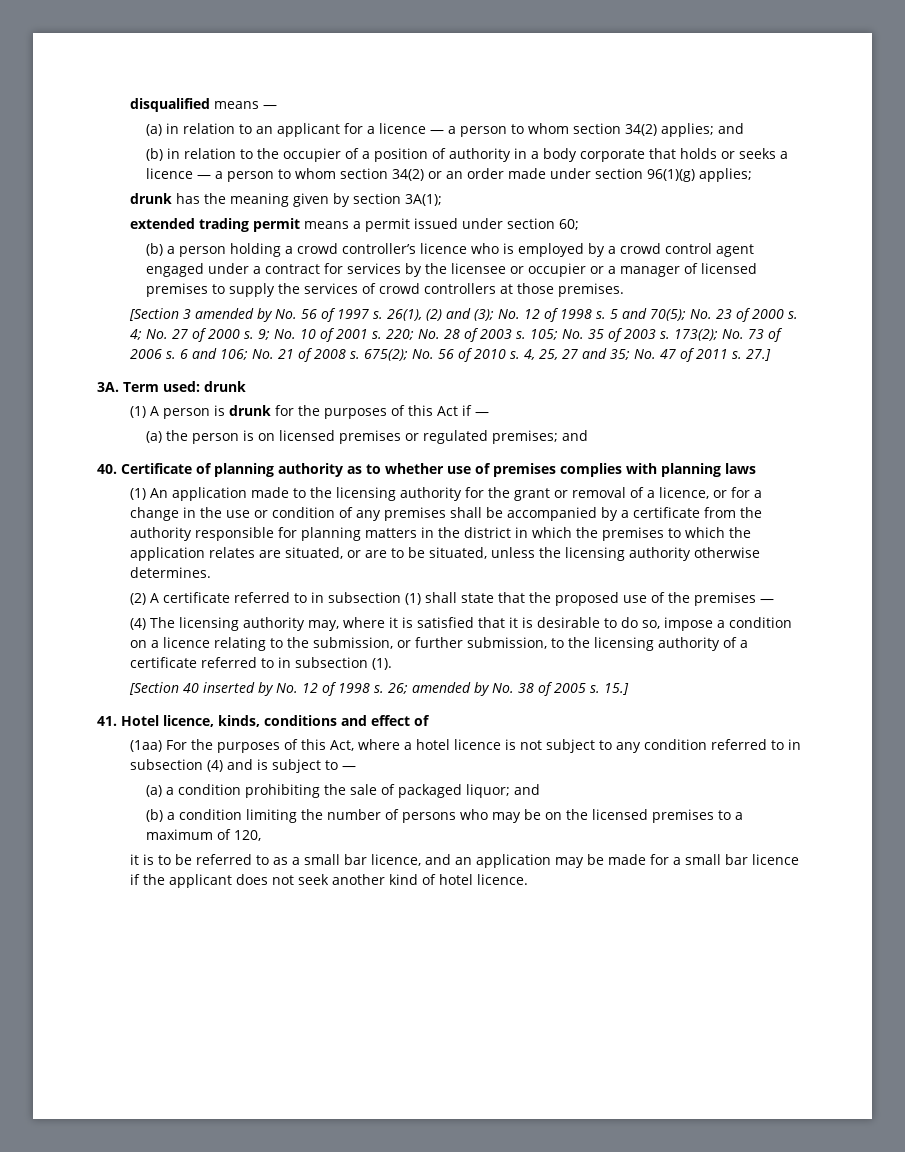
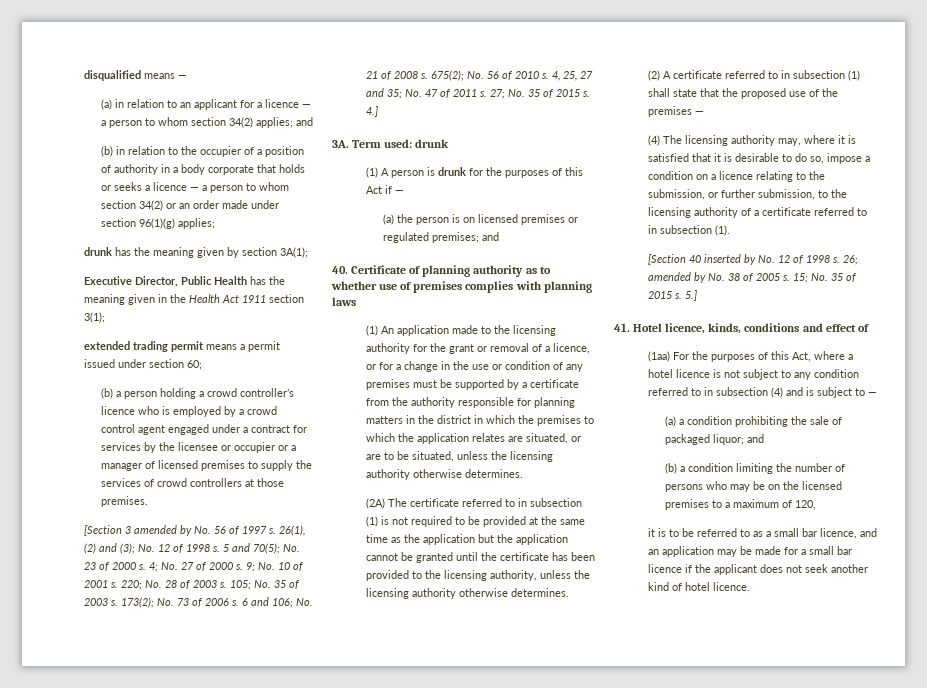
+ Executive Director, Public Health has the meaning given in the Health Act 1911 section 3(1);
- 27.]
+ 27; No. 35 of 2015 s. 4.]
- (1) An application made to the licensing authority for the grant or removal of a licence, or for a change in the use or condition of any premises shall be accompanied by a certificate from the authority responsible for planning matters in the district in which the premises to which the application relates are situated, or are to be situated, unless the licensing authority otherwise determines.
+ (1) An application made to the licensing authority for the grant or removal of a licence, or for a change in the use or condition of any premises must be supported by a certificate from the authority responsible for planning matters in the district in which the premises to which the application relates are situated, or are to be situated, unless the licensing authority otherwise determines.
+ (2A) The certificate referred to in subsection (1) is not required to be provided at the same time as the application but the application cannot be granted until the certificate has been provided to the licensing authority, unless the licensing authority otherwise determines.
- 15.]
+ 15; No. 35 of 2015 s. 5.]

